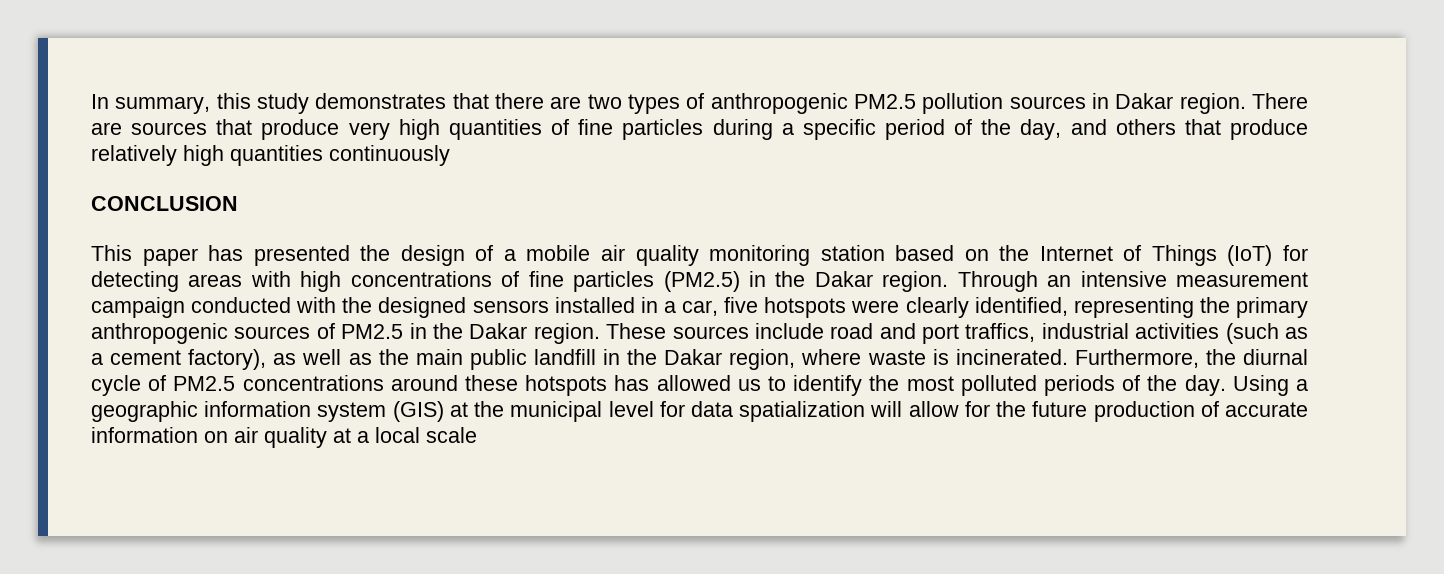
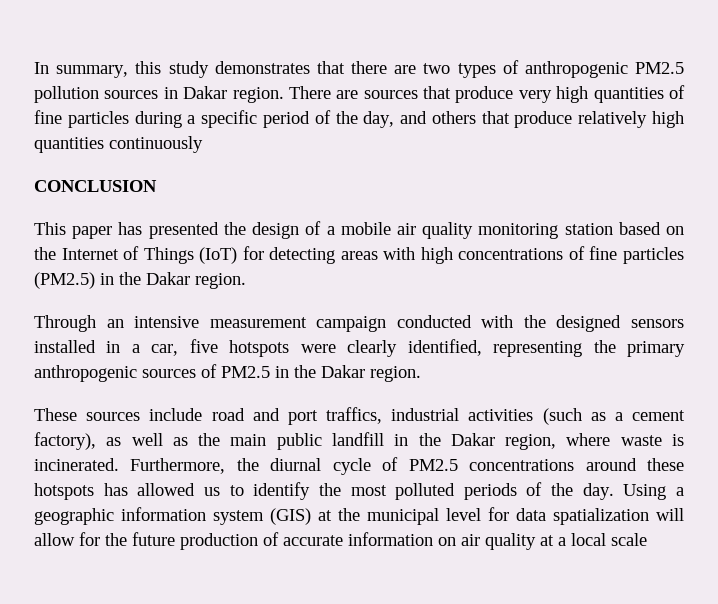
- This paper has presented the design of a mobile air quality monitoring station based on the Internet of Things (IoT) for detecting areas with high concentrations of fine particles (PM2.5) in the Dakar region. Through an intensive measurement campaign conducted with the designed sensors installed in a car, five hotspots were clearly identified, representing the primary anthropogenic sources of PM2.5 in the Dakar region. These sources include road and port traffics, industrial activities (such as a cement factory), as well as the main public landfill in the Dakar region, where waste is incinerated.
+ This paper has presented the design of a mobile air quality monitoring station based on the Internet of Things (IoT) for detecting areas with high concentrations of fine particles (PM2.5) in the Dakar region.
+ Through an intensive measurement campaign conducted with the designed sensors installed in a car, five hotspots were clearly identified, representing the primary anthropogenic sources of PM2.5 in the Dakar region.
+ These sources include road and port traffics, industrial activities (such as a cement factory), as well as the main public landfill in the Dakar region, where waste is incinerated.

